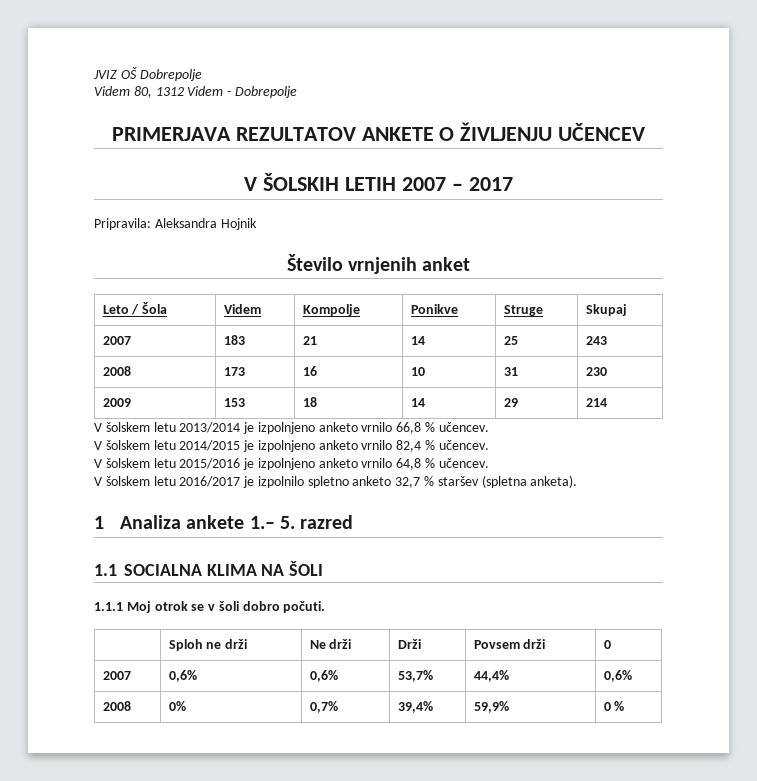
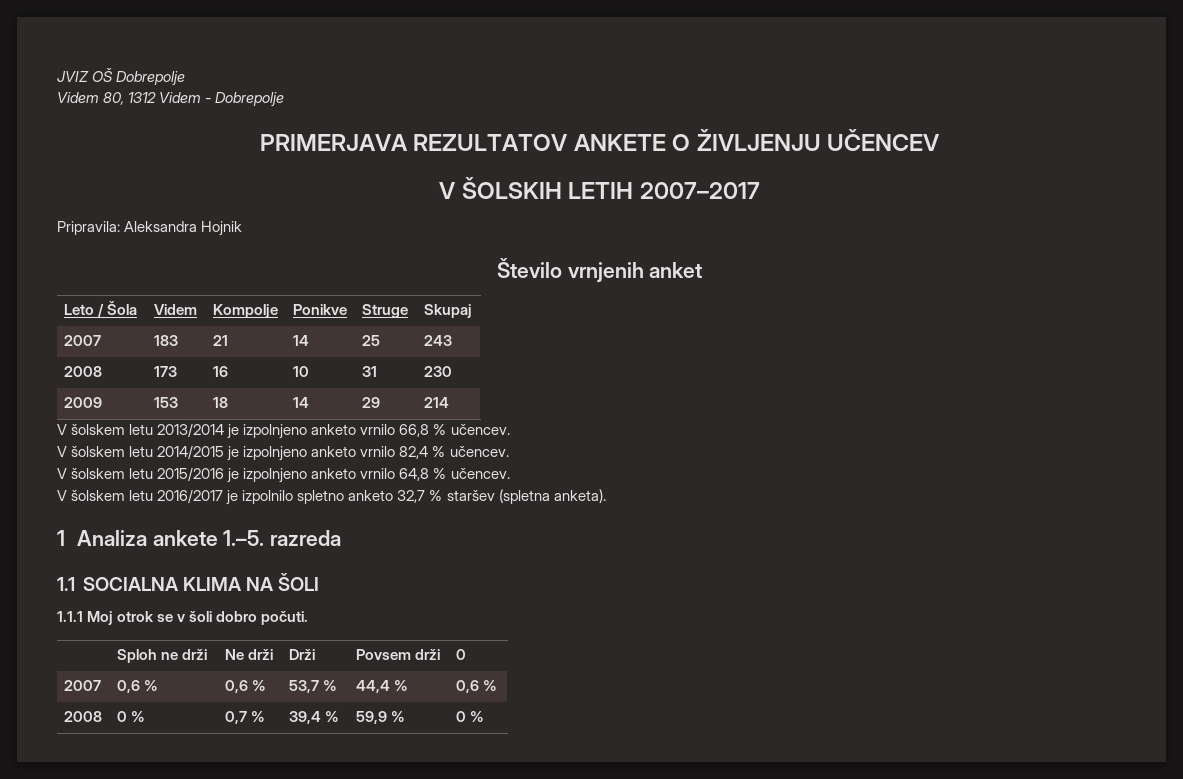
- V ŠOLSKIH LETIH 2007 – 2017
+ V ŠOLSKIH LETIH 2007–2017
- 1 Analiza ankete 1.– 5. razred
+ 1 Analiza ankete 1.–5. razreda
- 2007 | 0,6% | 0,6% | 53,7% | 44,4% | 0,6%
- 2008 | 0% | 0,7% | 39,4% | 59,9% | 0 %
+ 2007 | 0,6 % | 0,6 % | 53,7 % | 44,4 % | 0,6 %
+ 2008 | 0 % | 0,7 % | 39,4 % | 59,9 % | 0 %

